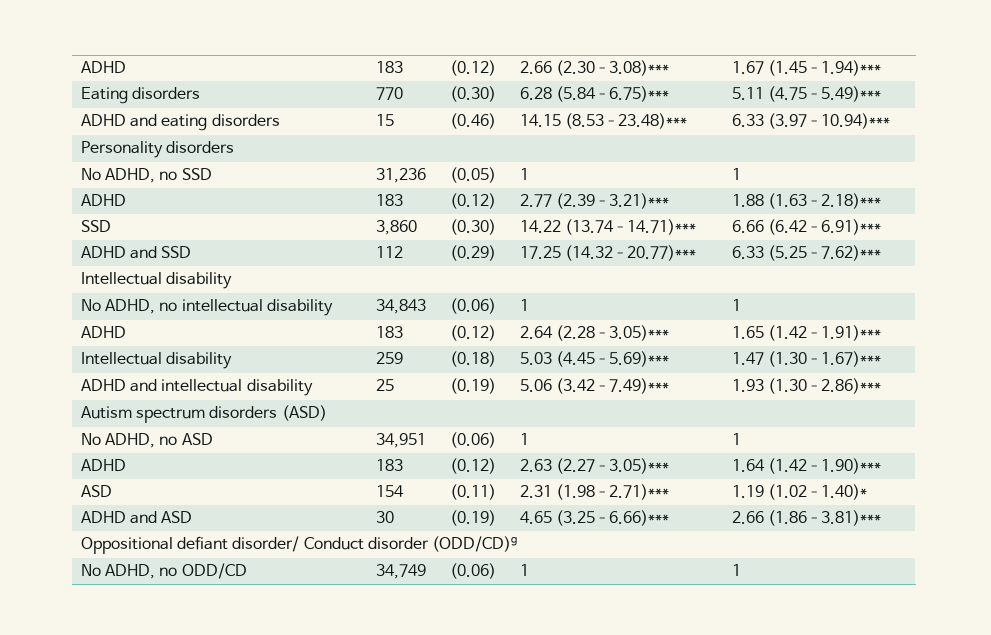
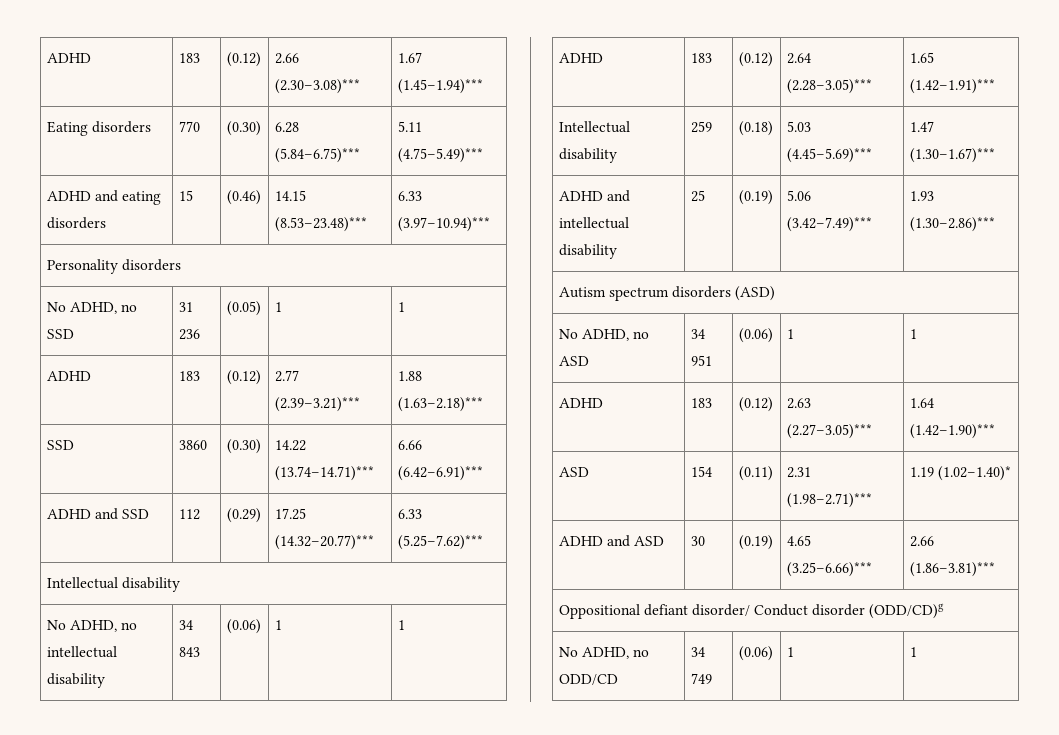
- No ADHD, no SSD | 31,236 | (0.05) | 1 | 1
+ No ADHD, no SSD | 31 236 | (0.05) | 1 | 1
- SSD | 3,860 | (0.30) | 14.22 (13.74–14.71)*** | 6.66 (6.42–6.91)***
+ SSD | 3860 | (0.30) | 14.22 (13.74–14.71)*** | 6.66 (6.42–6.91)***
- No ADHD, no intellectual disability | 34,843 | (0.06) | 1 | 1
+ No ADHD, no intellectual disability | 34 843 | (0.06) | 1 | 1
- No ADHD, no ASD | 34,951 | (0.06) | 1 | 1
+ No ADHD, no ASD | 34 951 | (0.06) | 1 | 1
- No ADHD, no ODD/CD | 34,749 | (0.06) | 1 | 1
+ No ADHD, no ODD/CD | 34 749 | (0.06) | 1 | 1

